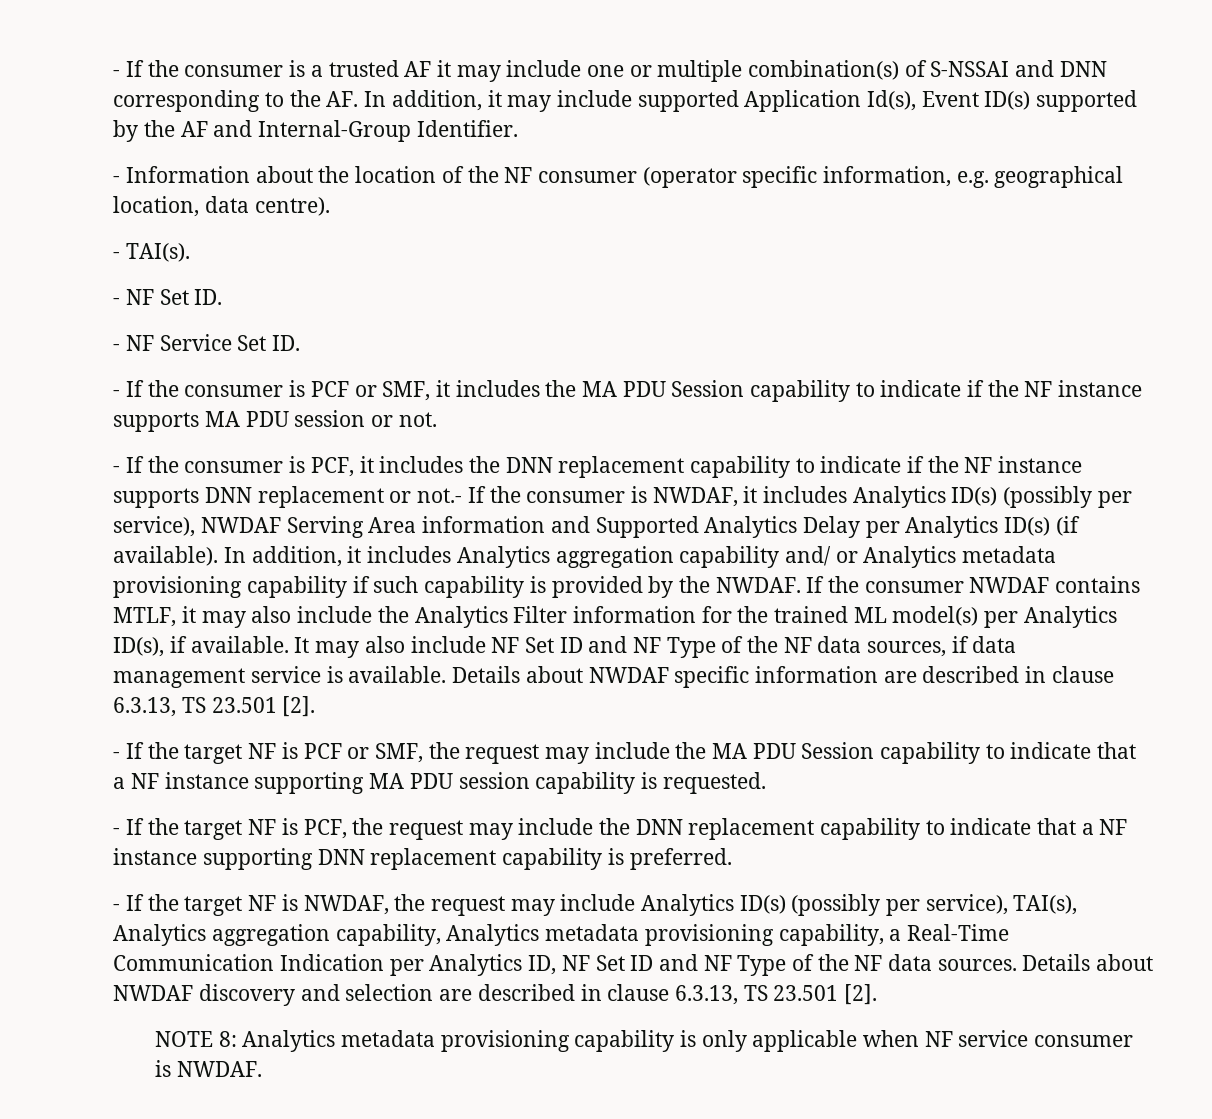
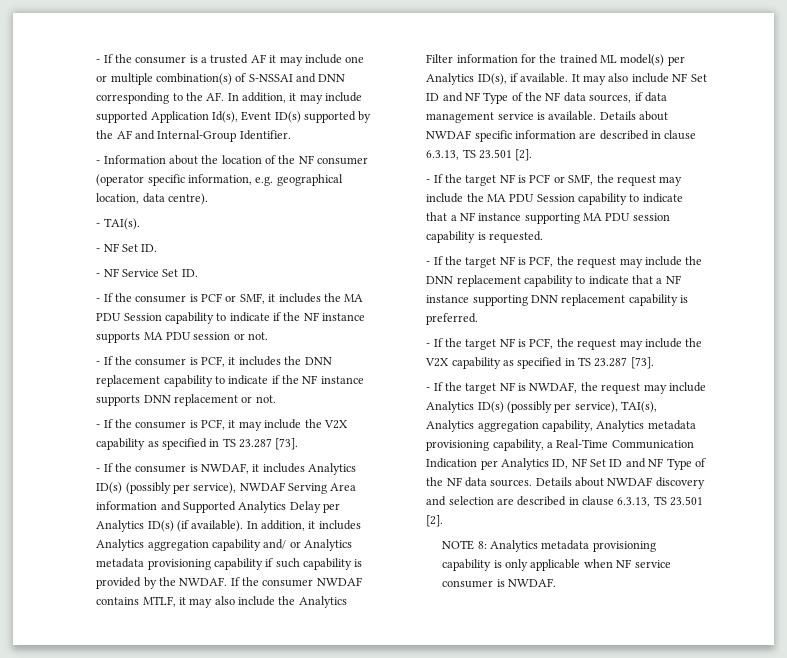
- - If the consumer is PCF, it includes the DNN replacement capability to indicate if the NF instance supports DNN replacement or not.- If the consumer is NWDAF, it includes Analytics ID(s) (possibly per service), NWDAF Serving Area information and Supported Analytics Delay per Analytics ID(s) (if available).
+ - If the consumer is PCF, it includes the DNN replacement capability to indicate if the NF instance supports DNN replacement or not.
+ - If the consumer is PCF, it may include the V2X capability as specified in TS 23.287 [73].
+ - If the consumer is NWDAF, it includes Analytics ID(s) (possibly per service), NWDAF Serving Area information and Supported Analytics Delay per Analytics ID(s) (if available).
+ - If the target NF is PCF, the request may include the V2X capability as specified in TS 23.287 [73].

